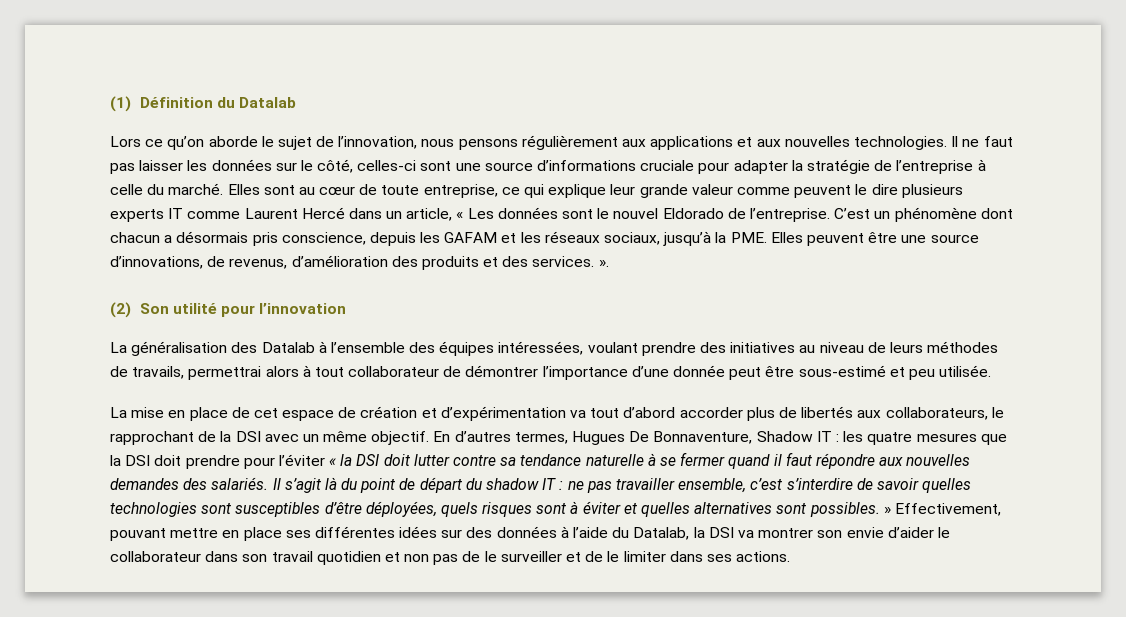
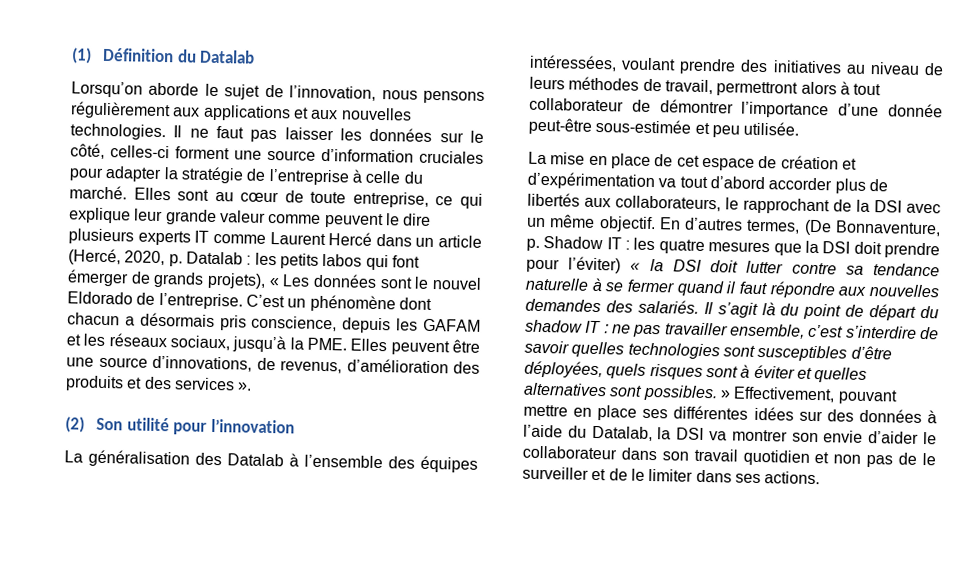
- Lors ce qu’on aborde le sujet de l’innovation, nous pensons régulièrement aux applications et aux nouvelles technologies.
+ Lorsqu’on aborde le sujet de l’innovation, nous pensons régulièrement aux applications et aux nouvelles technologies.
- Il ne faut pas laisser les données sur le côté, celles-ci sont une source d’informations cruciale pour adapter la stratégie de l’entreprise à celle du marché.
+ Il ne faut pas laisser les données sur le côté, celles-ci forment une source d’information cruciales pour adapter la stratégie de l’entreprise à celle du marché.
- Elles sont au cœur de toute entreprise, ce qui explique leur grande valeur comme peuvent le dire plusieurs experts IT comme Laurent Hercé dans un article, « Les données sont le nouvel Eldorado de l’entreprise.
+ Elles sont au cœur de toute entreprise, ce qui explique leur grande valeur comme peuvent le dire plusieurs experts IT comme Laurent Hercé dans un article (Hercé, 2020, p. Datalab : les petits labos qui font émerger de grands projets), « Les données sont le nouvel Eldorado de l’entreprise.
- C’est un phénomène dont chacun a désormais pris conscience, depuis les GAFAM et les réseaux sociaux, jusqu’à la PME. Elles peuvent être une source d’innovations, de revenus, d’amélioration des produits et des services. ».
+ C’est un phénomène dont chacun a désormais pris conscience, depuis les GAFAM et les réseaux sociaux, jusqu’à la PME. Elles peuvent être une source d’innovations, de revenus, d’amélioration des produits et des services ».
- La généralisation des Datalab à l’ensemble des équipes intéressées, voulant prendre des initiatives au niveau de leurs méthodes de travails, permettrai alors à tout collaborateur de démontrer l’importance d’une donnée peut être sous-estimé et peu utilisée.
+ La généralisation des Datalab à l’ensemble des équipes intéressées, voulant prendre des initiatives au niveau de leurs méthodes de travail, permettront alors à tout collaborateur de démontrer l’importance d’une donnée peut-être sous-estimée et peu utilisée.
- En d’autres termes, Hugues De Bonnaventure, Shadow IT : les quatre mesures que la DSI doit prendre pour l’éviter « la DSI doit lutter contre sa tendance naturelle à se fermer quand il faut répondre aux nouvelles demandes des salariés.
+ En d’autres termes, (De Bonnaventure, p. Shadow IT : les quatre mesures que la DSI doit prendre pour l’éviter) « la DSI doit lutter contre sa tendance naturelle à se fermer quand il faut répondre aux nouvelles demandes des salariés.

